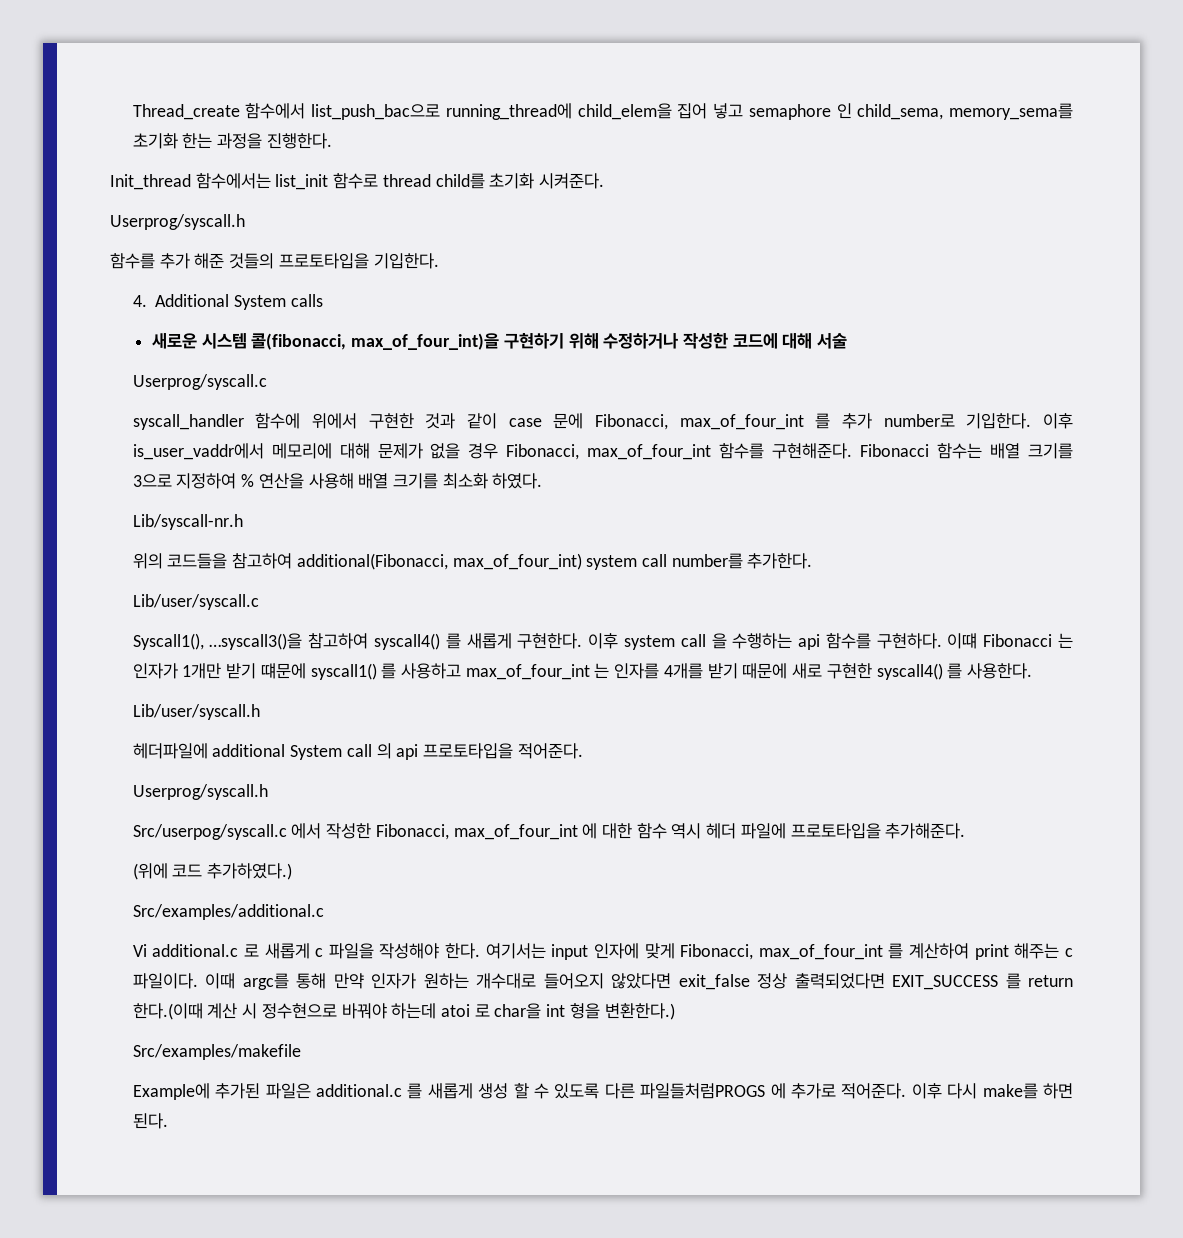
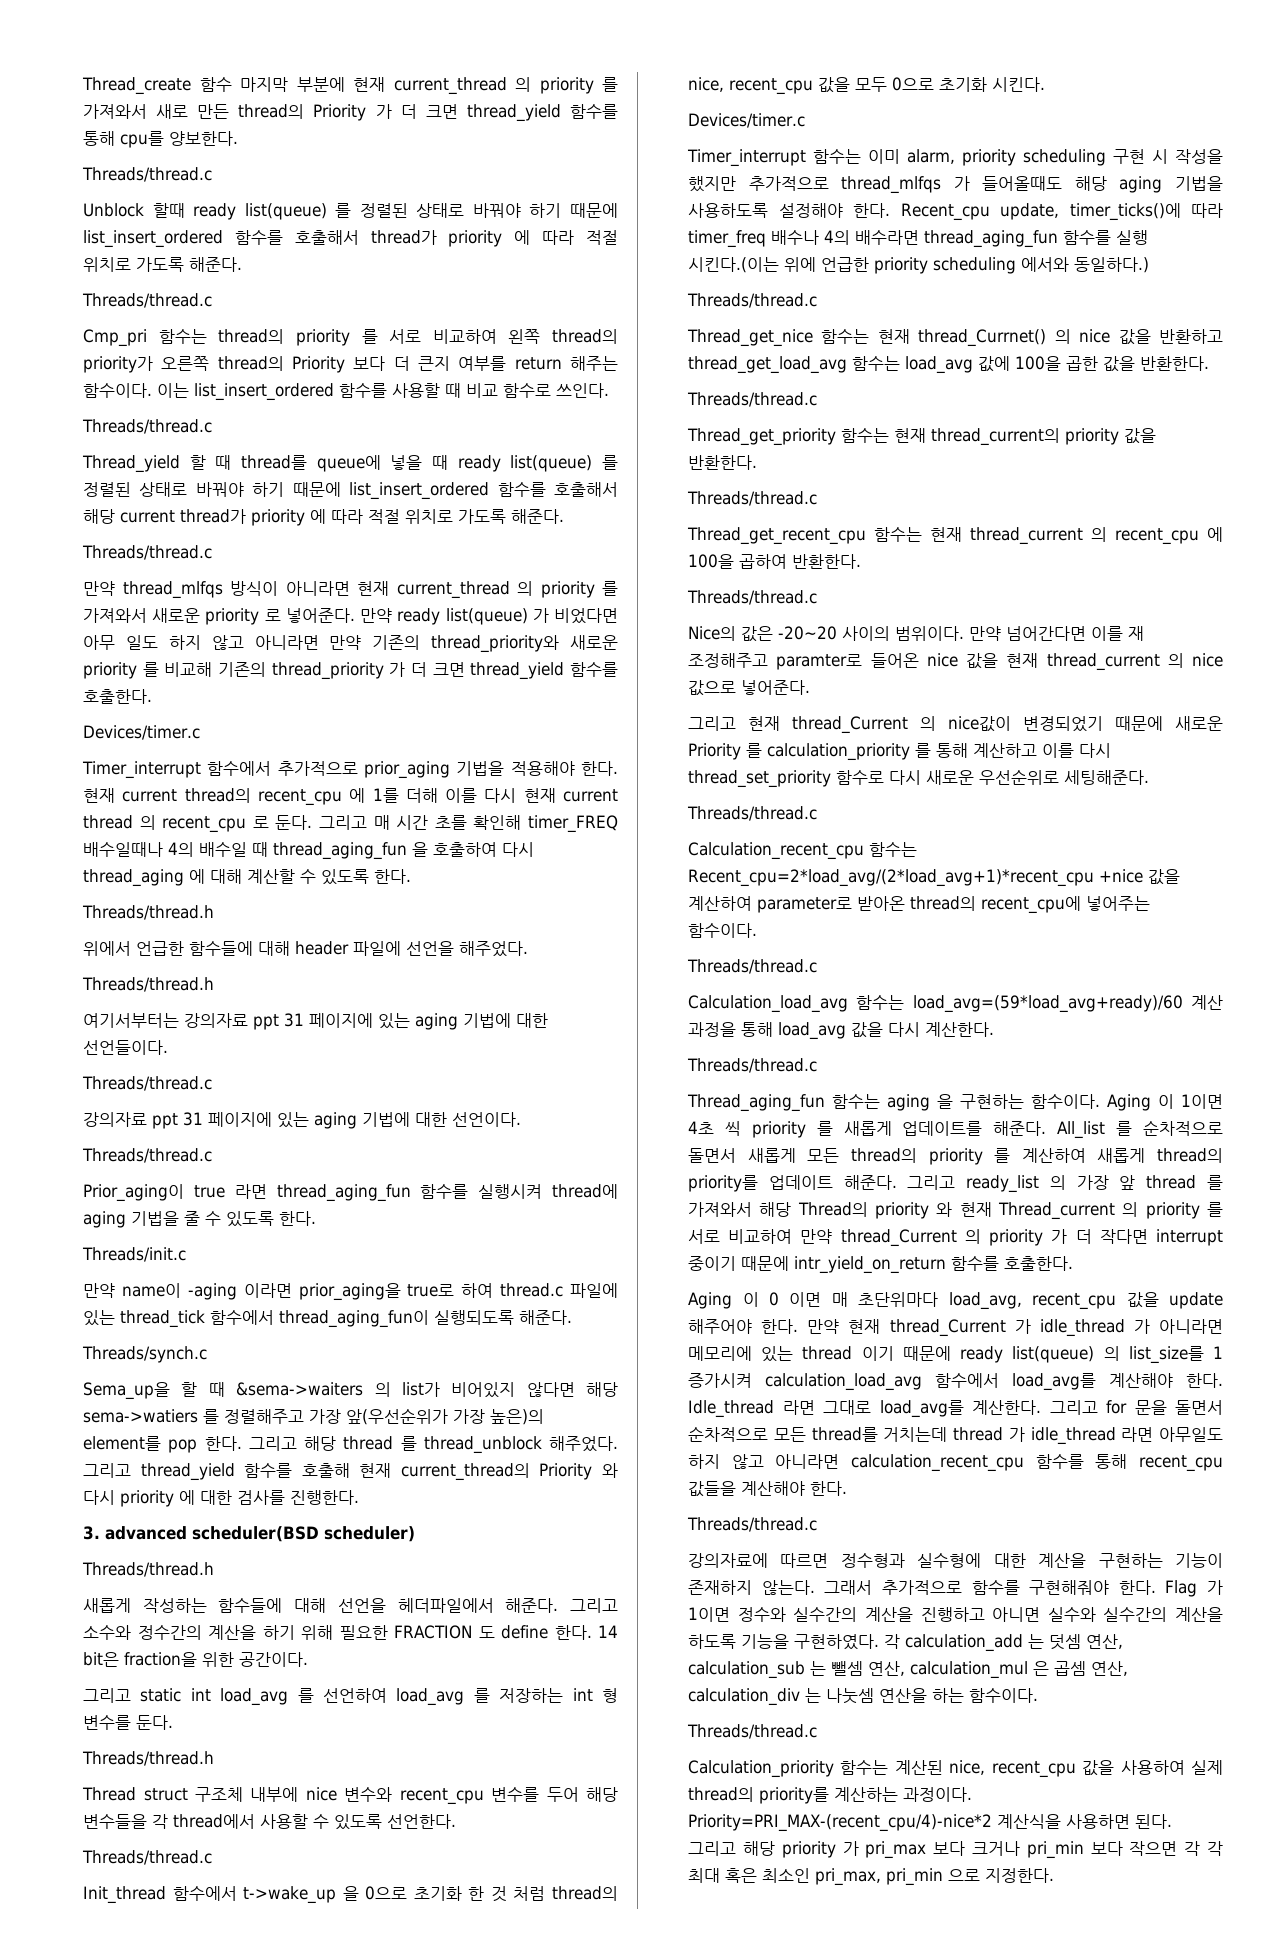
- Thread_create 함수에서 list_push_bac으로 running_thread에 child_elem을 집어 넣고 semaphore 인 child_sema, memory_sema를 초기화 한는 과정을 진행한다.
- Init_thread 함수에서는 list_init 함수로 thread child를 초기화 시켜준다.
- Userprog/syscall.h
- 함수를 추가 해준 것들의 프로토타입을 기입한다.
- 4. Additional System calls
- 새로운 시스템 콜(fibonacci, max_of_four_int)을 구현하기 위해 수정하거나 작성한 코드에 대해 서술
- Userprog/syscall.c
- syscall_handler 함수에 위에서 구현한 것과 같이 case 문에 Fibonacci, max_of_four_int 를 추가 number로 기입한다. 이후 is_user_vaddr에서 메모리에 대해 문제가 없을 경우 Fibonacci, max_of_four_int 함수를 구현해준다. Fibonacci 함수는 배열 크기를 3으로 지정하여 % 연산을 사용해 배열 크기를 최소화 하였다.
- Lib/syscall-nr.h
- 위의 코드들을 참고하여 additional(Fibonacci, max_of_four_int) system call number를 추가한다.
- Lib/user/syscall.c
- Syscall1(), …syscall3()을 참고하여 syscall4() 를 새롭게 구현한다. 이후 system call 을 수행하는 api 함수를 구현하다. 이떄 Fibonacci 는 인자가 1개만 받기 떄문에 syscall1() 를 사용하고 max_of_four_int 는 인자를 4개를 받기 때문에 새로 구현한 syscall4() 를 사용한다.
- Lib/user/syscall.h
- 헤더파일에 additional System call 의 api 프로토타입을 적어준다.
- Userprog/syscall.h
- Src/userpog/syscall.c 에서 작성한 Fibonacci, max_of_four_int 에 대한 함수 역시 헤더 파일에 프로토타입을 추가해준다.
- (위에 코드 추가하였다.)
- Src/examples/additional.c
- Vi additional.c 로 새롭게 c 파일을 작성해야 한다. 여기서는 input 인자에 맞게 Fibonacci, max_of_four_int 를 계산하여 print 해주는 c 파일이다. 이때 argc를 통해 만약 인자가 원하는 개수대로 들어오지 않았다면 exit_false 정상 출력되었다면 EXIT_SUCCESS 를 return 한다.(이때 계산 시 정수현으로 바꿔야 하는데 atoi 로 char을 int 형을 변환한다.)
- Src/examples/makefile
- Example에 추가된 파일은 additional.c 를 새롭게 생성 할 수 있도록 다른 파일들처럼PROGS 에 추가로 적어준다. 이후 다시 make를 하면 된다.
+ Thread_create 함수 마지막 부분에 현재 current_thread 의 priority 를 가져와서 새로 만든 thread의 Priority 가 더 크면 thread_yield 함수를 통해 cpu를 양보한다.
+ Threads/thread.c
+ Unblock 할때 ready list(queue) 를 정렬된 상태로 바꿔야 하기 때문에 list_insert_ordered 함수를 호출해서 thread가 priority 에 따라 적절 위치로 가도록 해준다.
+ Threads/thread.c
+ Cmp_pri 함수는 thread의 priority 를 서로 비교하여 왼쪽 thread의 priority가 오른쪽 thread의 Priority 보다 더 큰지 여부를 return 해주는 함수이다. 이는 list_insert_ordered 함수를 사용할 때 비교 함수로 쓰인다.
+ Threads/thread.c
+ Thread_yield 할 때 thread를 queue에 넣을 때 ready list(queue) 를 정렬된 상태로 바꿔야 하기 때문에 list_insert_ordered 함수를 호출해서 해당 current thread가 priority 에 따라 적절 위치로 가도록 해준다.
+ Threads/thread.c
+ 만약 thread_mlfqs 방식이 아니라면 현재 current_thread 의 priority 를 가져와서 새로운 priority 로 넣어준다. 만약 ready list(queue) 가 비었다면 아무 일도 하지 않고 아니라면 만약 기존의 thread_priority와 새로운 priority 를 비교해 기존의 thread_priority 가 더 크면 thread_yield 함수를 호출한다.
+ Devices/timer.c
+ Timer_interrupt 함수에서 추가적으로 prior_aging 기법을 적용해야 한다. 현재 current thread의 recent_cpu 에 1를 더해 이를 다시 현재 current thread 의 recent_cpu 로 둔다. 그리고 매 시간 초를 확인해 timer_FREQ 배수일때나 4의 배수일 때 thread_aging_fun 을 호출하여 다시 thread_aging 에 대해 계산할 수 있도록 한다.
+ Threads/thread.h
+ 위에서 언급한 함수들에 대해 header 파일에 선언을 해주었다.
+ Threads/thread.h
+ 여기서부터는 강의자료 ppt 31 페이지에 있는 aging 기법에 대한 선언들이다.
+ Threads/thread.c
+ 강의자료 ppt 31 페이지에 있는 aging 기법에 대한 선언이다.
+ Threads/thread.c
+ Prior_aging이 true 라면 thread_aging_fun 함수를 실행시켜 thread에 aging 기법을 줄 수 있도록 한다.
+ Threads/init.c
+ 만약 name이 -aging 이라면 prior_aging을 true로 하여 thread.c 파일에 있는 thread_tick 함수에서 thread_aging_fun이 실행되도록 해준다.
+ Threads/synch.c
+ Sema_up을 할 때 &sema->waiters 의 list가 비어있지 않다면 해당 sema->watiers 를 정렬해주고 가장 앞(우선순위가 가장 높은)의 element를 pop 한다. 그리고 해당 thread 를 thread_unblock 해주었다. 그리고 thread_yield 함수를 호출해 현재 current_thread의 Priority 와 다시 priority 에 대한 검사를 진행한다.
+ 3. advanced scheduler(BSD scheduler)
+ Threads/thread.h
+ 새롭게 작성하는 함수들에 대해 선언을 헤더파일에서 해준다. 그리고 소수와 정수간의 계산을 하기 위해 필요한 FRACTION 도 define 한다. 14 bit은 fraction을 위한 공간이다.
+ 그리고 static int load_avg 를 선언하여 load_avg 를 저장하는 int 형 변수를 둔다.
+ Threads/thread.h
+ Thread struct 구조체 내부에 nice 변수와 recent_cpu 변수를 두어 해당 변수들을 각 thread에서 사용할 수 있도록 선언한다.
+ Threads/thread.c
+ Init_thread 함수에서 t->wake_up 을 0으로 초기화 한 것 처럼 thread의 nice, recent_cpu 값을 모두 0으로 초기화 시킨다.
+ Devices/timer.c
+ Timer_interrupt 함수는 이미 alarm, priority scheduling 구현 시 작성을 했지만 추가적으로 thread_mlfqs 가 들어올때도 해당 aging 기법을 사용하도록 설정해야 한다. Recent_cpu update, timer_ticks()에 따라 timer_freq 배수나 4의 배수라면 thread_aging_fun 함수를 실행 시킨다.(이는 위에 언급한 priority scheduling 에서와 동일하다.)
+ Threads/thread.c
+ Thread_get_nice 함수는 현재 thread_Currnet() 의 nice 값을 반환하고 thread_get_load_avg 함수는 load_avg 값에 100을 곱한 값을 반환한다.
+ Threads/thread.c
+ Thread_get_priority 함수는 현재 thread_current의 priority 값을 반환한다.
+ Threads/thread.c
+ Thread_get_recent_cpu 함수는 현재 thread_current 의 recent_cpu 에 100을 곱하여 반환한다.
+ Threads/thread.c
+ Nice의 값은 -20~20 사이의 범위이다. 만약 넘어간다면 이를 재 조정해주고 paramter로 들어온 nice 값을 현재 thread_current 의 nice 값으로 넣어준다.
+ 그리고 현재 thread_Current 의 nice값이 변경되었기 때문에 새로운 Priority 를 calculation_priority 를 통해 계산하고 이를 다시 thread_set_priority 함수로 다시 새로운 우선순위로 세팅해준다.
+ Threads/thread.c
+ Calculation_recent_cpu 함수는 Recent_cpu=2*load_avg/(2*load_avg+1)*recent_cpu +nice 값을 계산하여 parameter로 받아온 thread의 recent_cpu에 넣어주는 함수이다.
+ Threads/thread.c
+ Calculation_load_avg 함수는 load_avg=(59*load_avg+ready)/60 계산 과정을 통해 load_avg 값을 다시 계산한다.
+ Threads/thread.c
+ Thread_aging_fun 함수는 aging 을 구현하는 함수이다. Aging 이 1이면 4초 씩 priority 를 새롭게 업데이트를 해준다. All_list 를 순차적으로 돌면서 새롭게 모든 thread의 priority 를 계산하여 새롭게 thread의 priority를 업데이트 해준다. 그리고 ready_list 의 가장 앞 thread 를 가져와서 해당 Thread의 priority 와 현재 Thread_current 의 priority 를 서로 비교하여 만약 thread_Current 의 priority 가 더 작다면 interrupt 중이기 때문에 intr_yield_on_return 함수를 호출한다.
+ Aging 이 0 이면 매 초단위마다 load_avg, recent_cpu 값을 update 해주어야 한다. 만약 현재 thread_Current 가 idle_thread 가 아니라면 메모리에 있는 thread 이기 때문에 ready list(queue) 의 list_size를 1 증가시켜 calculation_load_avg 함수에서 load_avg를 계산해야 한다. Idle_thread 라면 그대로 load_avg를 계산한다. 그리고 for 문을 돌면서 순차적으로 모든 thread를 거치는데 thread 가 idle_thread 라면 아무일도 하지 않고 아니라면 calculation_recent_cpu 함수를 통해 recent_cpu 값들을 계산해야 한다.
+ Threads/thread.c
+ 강의자료에 따르면 정수형과 실수형에 대한 계산을 구현하는 기능이 존재하지 않는다. 그래서 추가적으로 함수를 구현해줘야 한다. Flag 가 1이면 정수와 실수간의 계산을 진행하고 아니면 실수와 실수간의 계산을 하도록 기능을 구현하였다. 각 calculation_add 는 덧셈 연산, calculation_sub 는 뺄셈 연산, calculation_mul 은 곱셈 연산, calculation_div 는 나눗셈 연산을 하는 함수이다.
+ Threads/thread.c
+ Calculation_priority 함수는 계산된 nice, recent_cpu 값을 사용하여 실제 thread의 priority를 계산하는 과정이다. Priority=PRI_MAX-(recent_cpu/4)-nice*2 계산식을 사용하면 된다. 그리고 해당 priority 가 pri_max 보다 크거나 pri_min 보다 작으면 각 각 최대 혹은 최소인 pri_max, pri_min 으로 지정한다.

